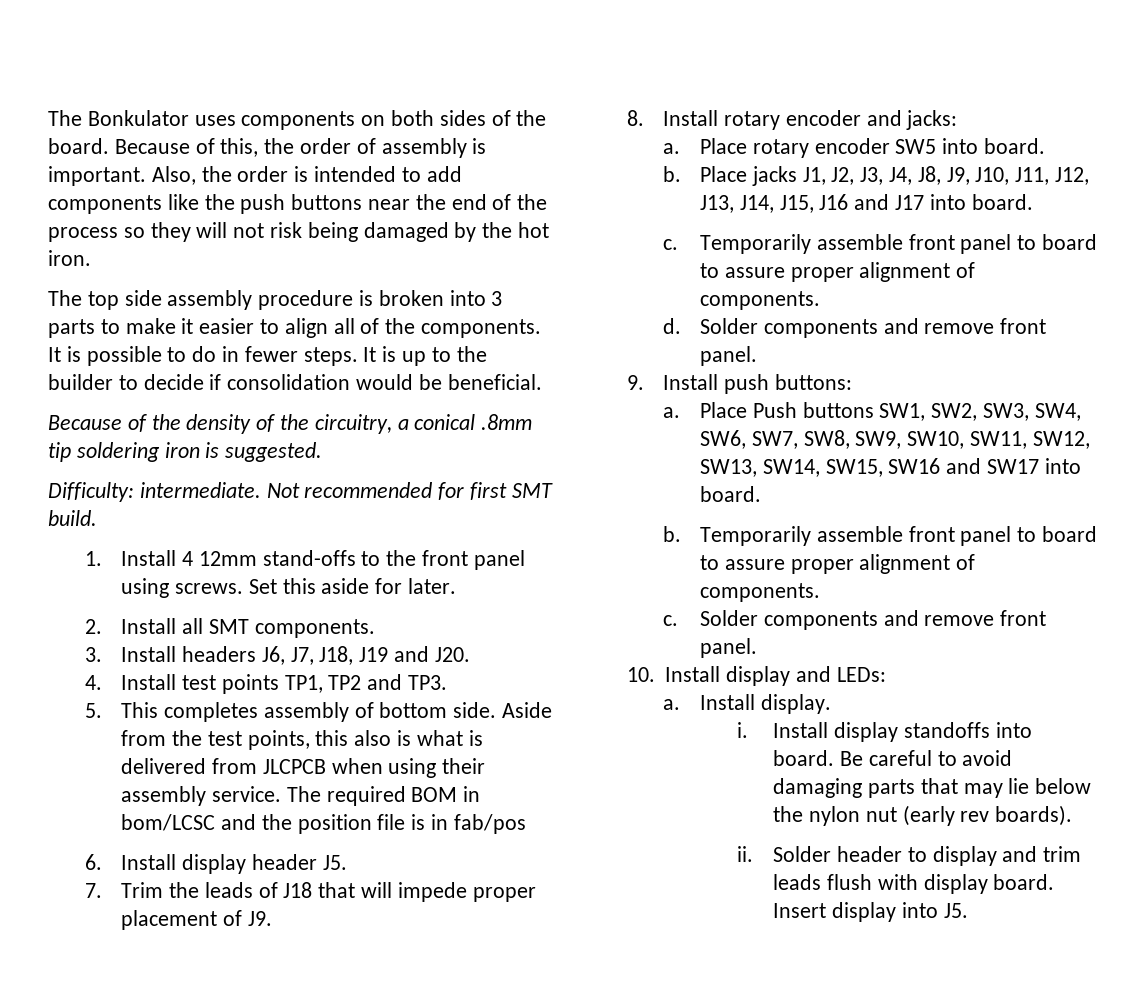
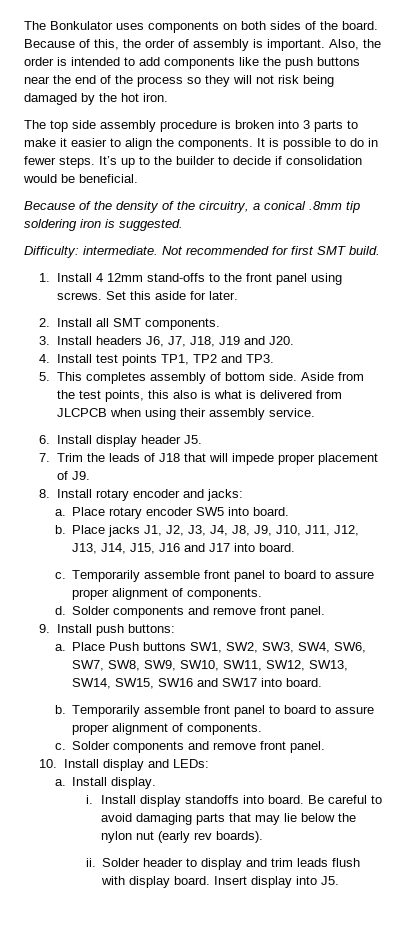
- The top side assembly procedure is broken into 3 parts to make it easier to align all of the components.
+ The top side assembly procedure is broken into 3 parts to make it easier to align the components.
- It is up to the builder to decide if consolidation would be beneficial.
+ It’s up to the builder to decide if consolidation would be beneficial.
- The required BOM in bom/LCSC and the position file is in fab/pos

